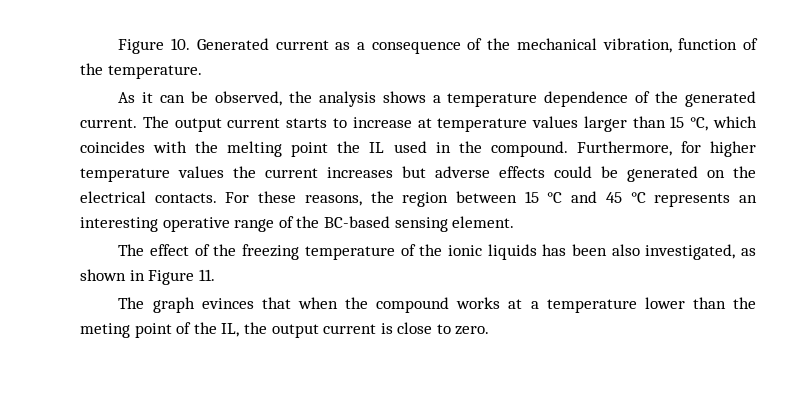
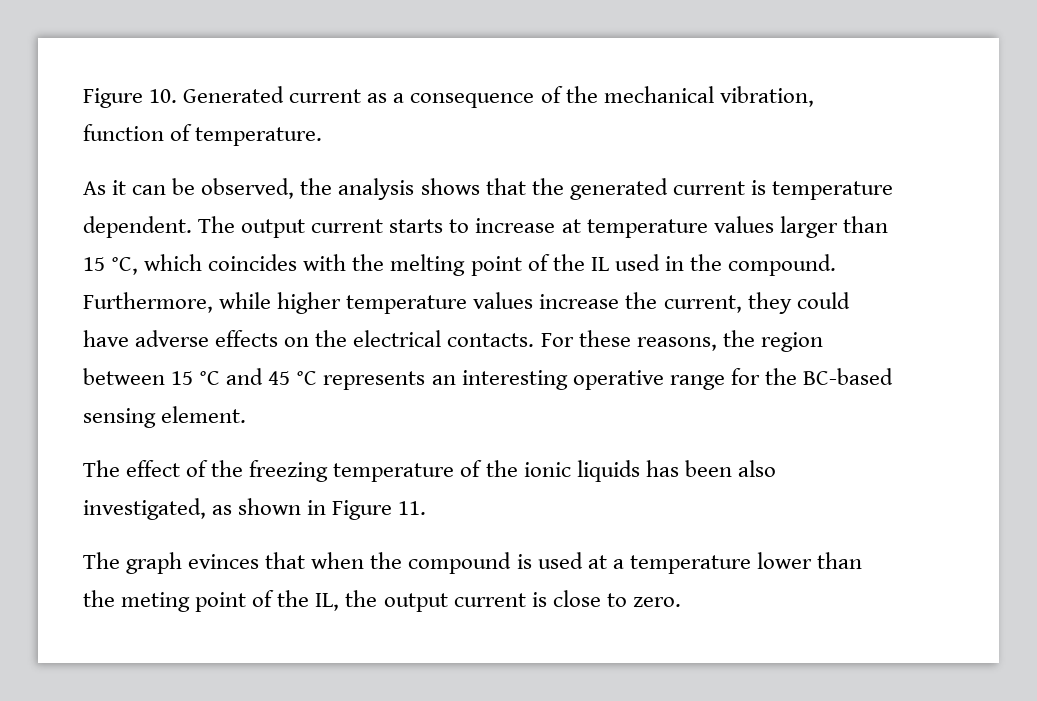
- Figure 10. Generated current as a consequence of the mechanical vibration, function of the temperature.
+ Figure 10. Generated current as a consequence of the mechanical vibration, function of temperature.
- As it can be observed, the analysis shows a temperature dependence of the generated current.
+ As it can be observed, the analysis shows that the generated current is temperature dependent.
- The output current starts to increase at temperature values larger than 15 °C, which coincides with the melting point the IL used in the compound.
+ The output current starts to increase at temperature values larger than 15 °C, which coincides with the melting point of the IL used in the compound.
- Furthermore, for higher temperature values the current increases but adverse effects could be generated on the electrical contacts.
+ Furthermore, while higher temperature values increase the current, they could have adverse effects on the electrical contacts.
- For these reasons, the region between 15 °C and 45 °C represents an interesting operative range of the BC-based sensing element.
+ For these reasons, the region between 15 °C and 45 °C represents an interesting operative range for the BC-based sensing element.
- The graph evinces that when the compound works at a temperature lower than the meting point of the IL, the output current is close to zero.
+ The graph evinces that when the compound is used at a temperature lower than the meting point of the IL, the output current is close to zero.

